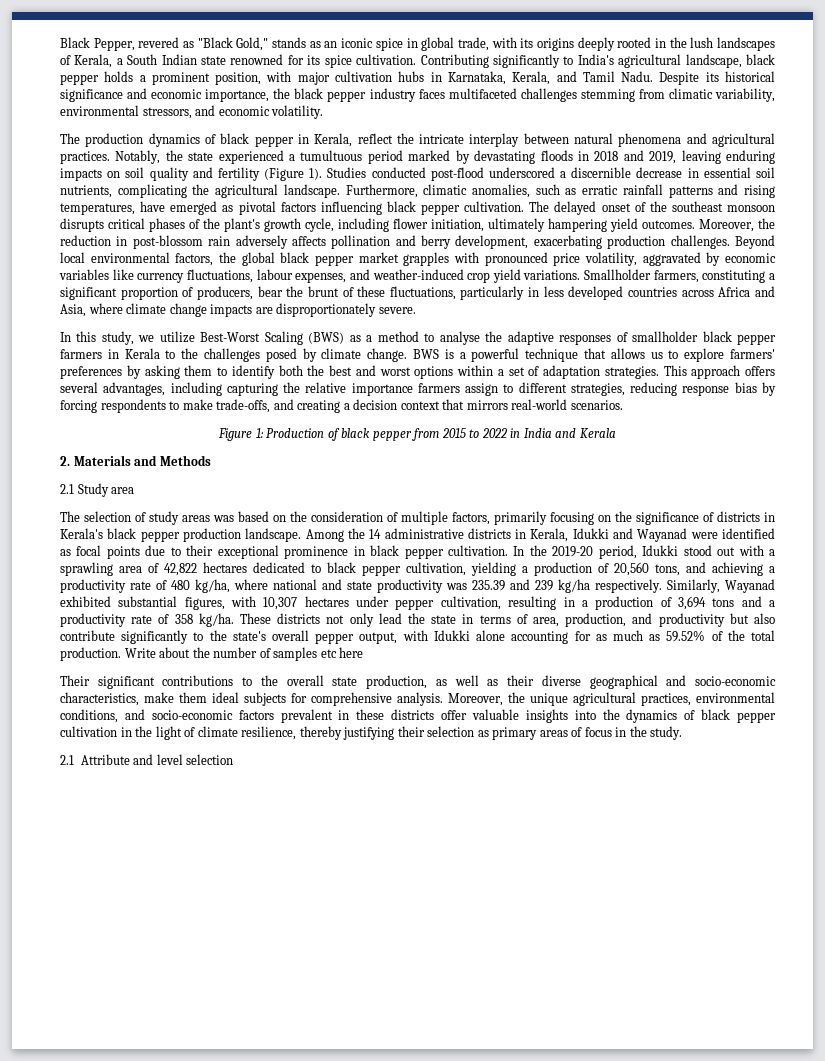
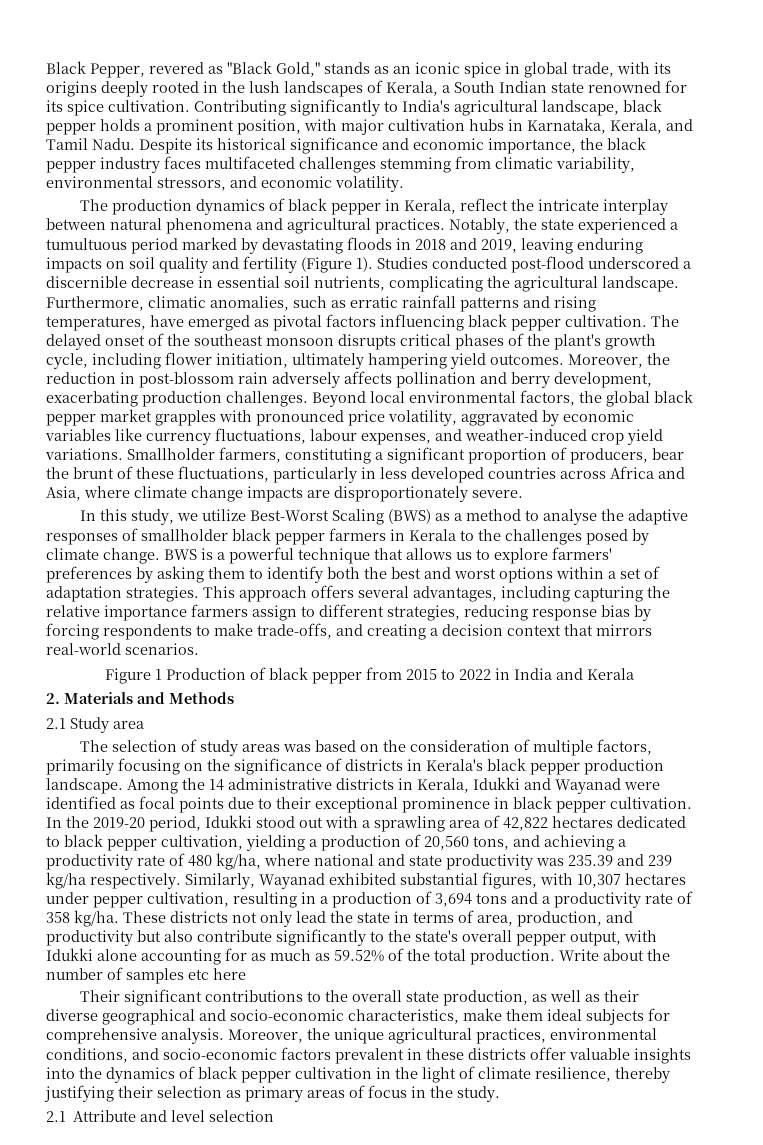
- Figure 1: Production of black pepper from 2015 to 2022 in India and Kerala
+ Figure 1 Production of black pepper from 2015 to 2022 in India and Kerala

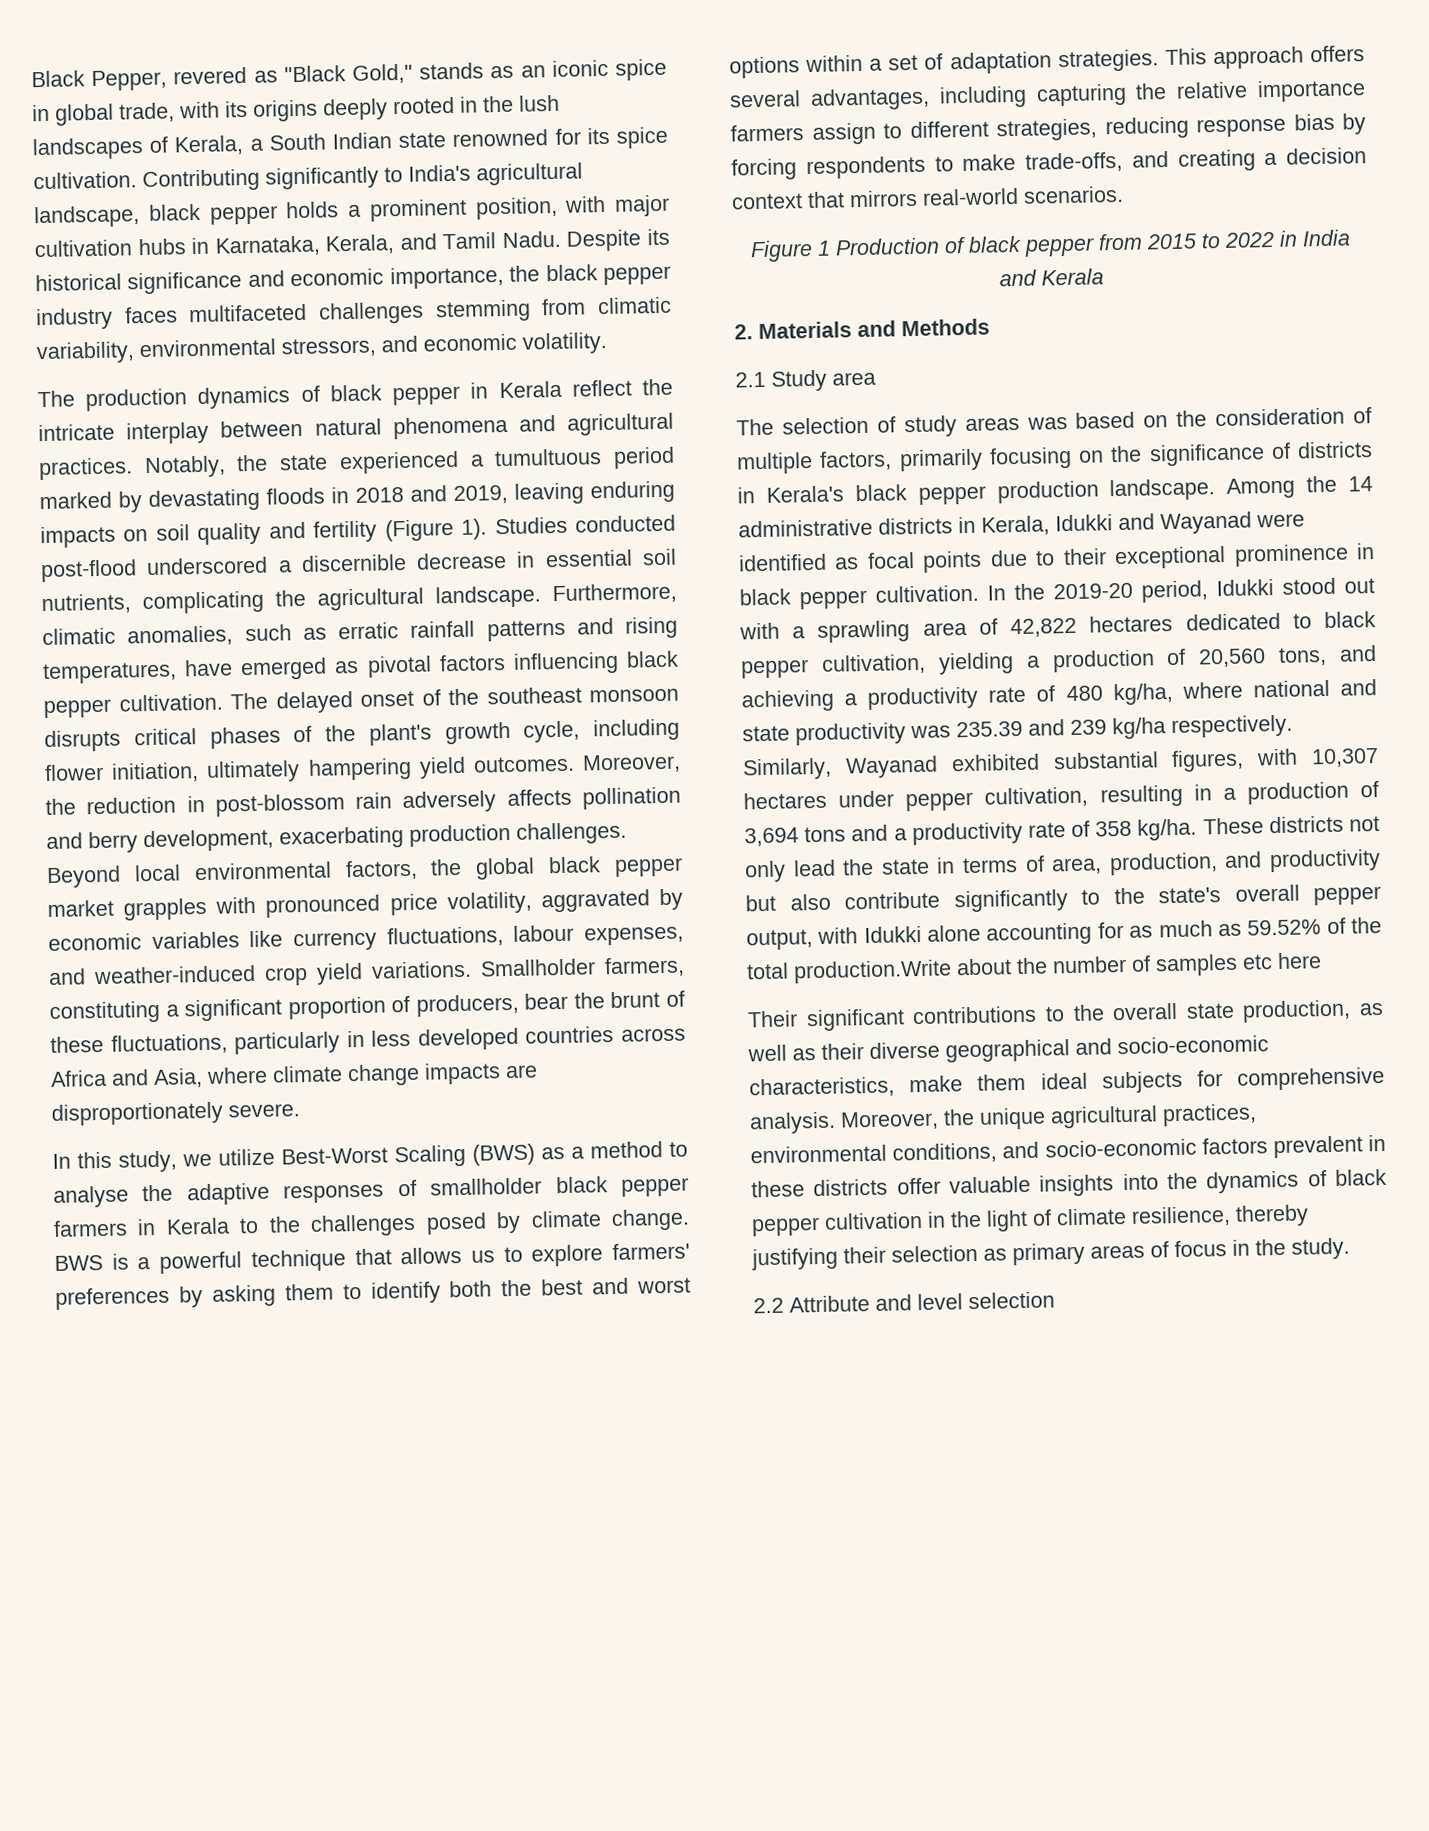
- The production dynamics of black pepper in Kerala, reflect the intricate interplay between natural phenomena and agricultural practices.
+ The production dynamics of black pepper in Kerala reflect the intricate interplay between natural phenomena and agricultural practices.
- These districts not only lead the state in terms of area, production, and productivity but also contribute significantly to the state's overall pepper output, with Idukki alone accounting for as much as 59.52% of the total production. Write about the number of samples etc here
+ These districts not only lead the state in terms of area, production, and productivity but also contribute significantly to the state's overall pepper output, with Idukki alone accounting for as much as 59.52% of the total production.Write about the number of samples etc here
- 2.1 Attribute and level selection
+ 2.2 Attribute and level selection

